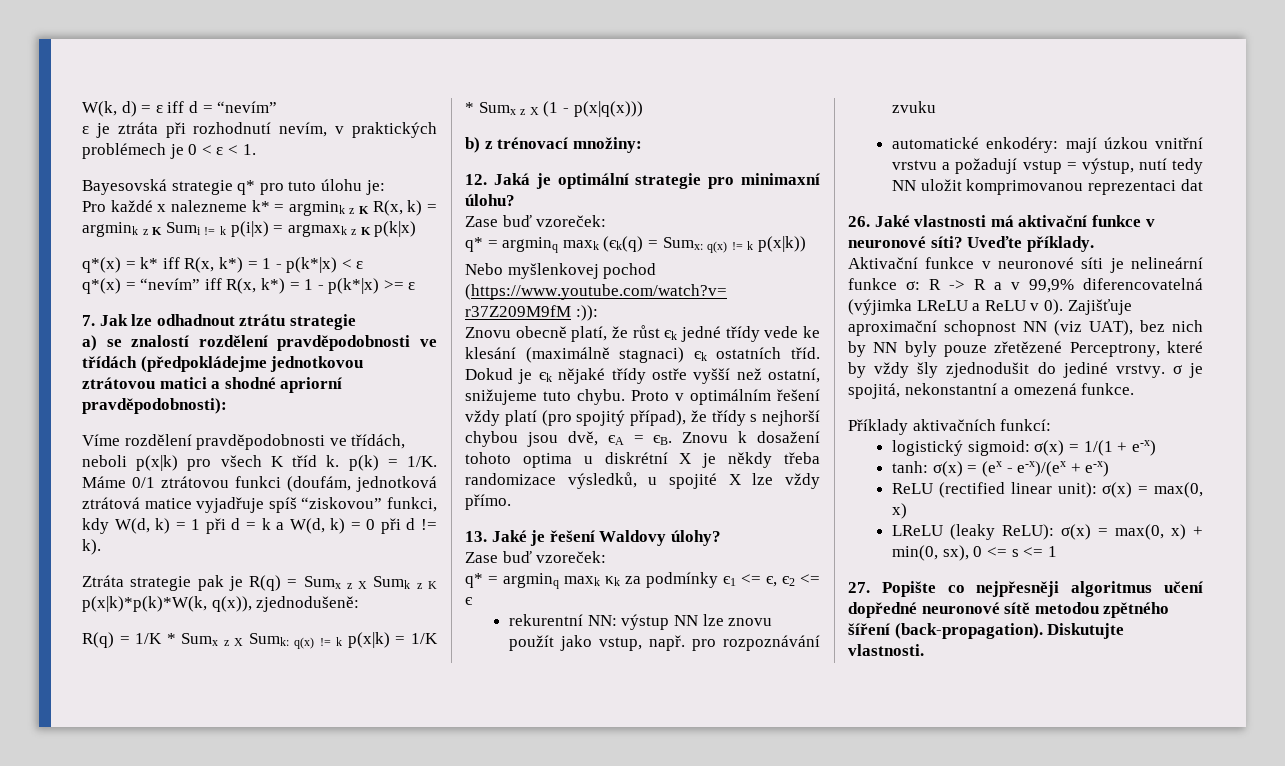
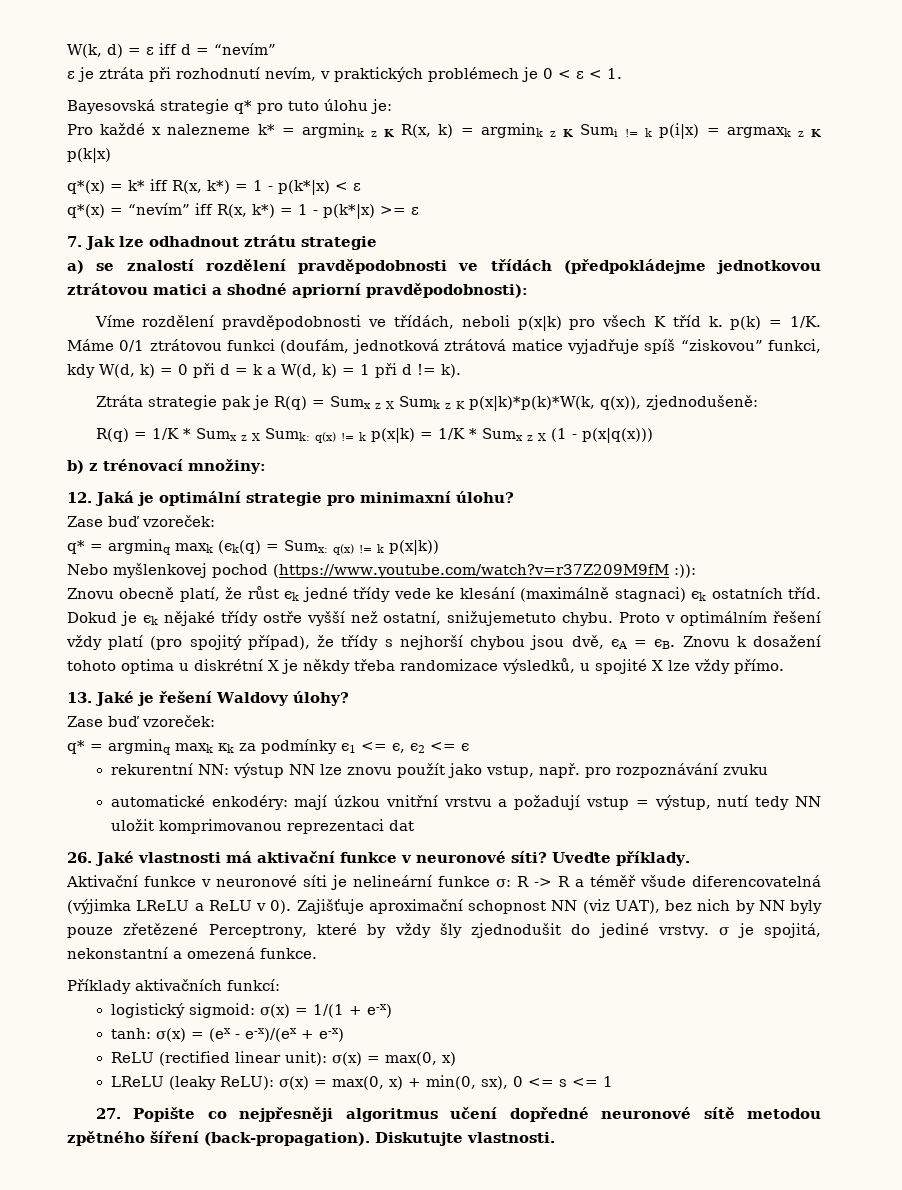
- Máme 0/1 ztrátovou funkci (doufám, jednotková ztrátová matice vyjadřuje spíš “ziskovou” funkci, kdy W(d, k) = 1 při d = k a W(d, k) = 0 při d != k).
+ Máme 0/1 ztrátovou funkci (doufám, jednotková ztrátová matice vyjadřuje spíš “ziskovou” funkci, kdy W(d, k) = 0 při d = k a W(d, k) = 1 při d != k).
- Dokud je єk nějaké třídy ostře vyšší než ostatní, snižujeme tuto chybu.
+ Dokud je єk nějaké třídy ostře vyšší než ostatní, snižujemetuto chybu.
- Aktivační funkce v neuronové síti je nelineární funkce σ: R -> R a v 99,9% diferencovatelná (výjimka LReLU a ReLU v 0).
+ Aktivační funkce v neuronové síti je nelineární funkce σ: R -> R a téměř všude diferencovatelná (výjimka LReLU a ReLU v 0).

